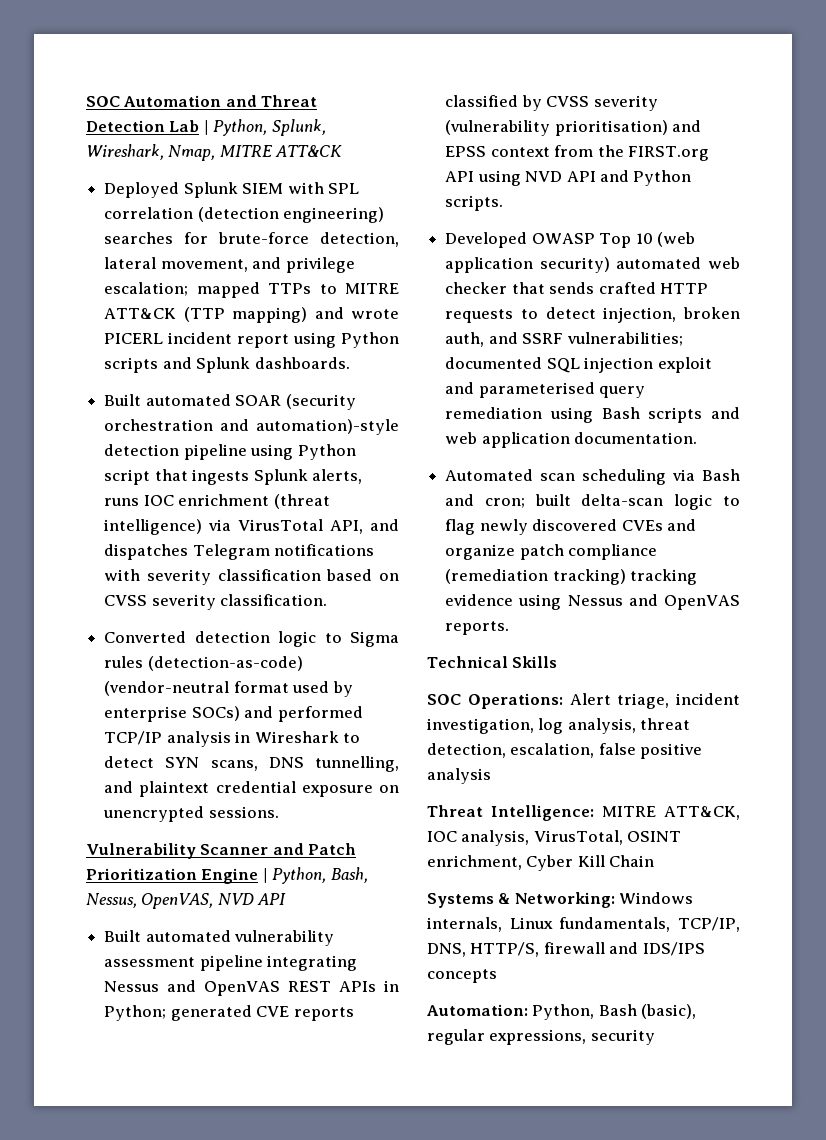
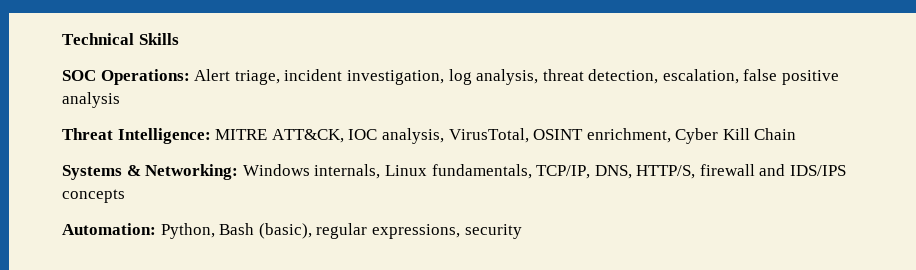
- SOC Automation and Threat Detection Lab | Python, Splunk, Wireshark, Nmap, MITRE ATT&CK
- Deployed Splunk SIEM with SPL correlation (detection engineering) searches for brute-force detection, lateral movement, and privilege escalation; mapped TTPs to MITRE ATT&CK (TTP mapping) and wrote PICERL incident report using Python scripts and Splunk dashboards.
- Built automated SOAR (security orchestration and automation)-style detection pipeline using Python script that ingests Splunk alerts, runs IOC enrichment (threat intelligence) via VirusTotal API, and dispatches Telegram notifications with severity classification based on CVSS severity classification.
- Converted detection logic to Sigma rules (detection-as-code) (vendor-neutral format used by enterprise SOCs) and performed TCP/IP analysis in Wireshark to detect SYN scans, DNS tunnelling, and plaintext credential exposure on unencrypted sessions.
- Vulnerability Scanner and Patch Prioritization Engine | Python, Bash, Nessus, OpenVAS, NVD API
- Built automated vulnerability assessment pipeline integrating Nessus and OpenVAS REST APIs in Python; generated CVE reports classified by CVSS severity (vulnerability prioritisation) and EPSS context from the FIRST.org API using NVD API and Python scripts.
- Developed OWASP Top 10 (web application security) automated web checker that sends crafted HTTP requests to detect injection, broken auth, and SSRF vulnerabilities; documented SQL injection exploit and parameterised query remediation using Bash scripts and web application documentation.
- Automated scan scheduling via Bash and cron; built delta-scan logic to flag newly discovered CVEs and organize patch compliance (remediation tracking) tracking evidence using Nessus and OpenVAS reports.

